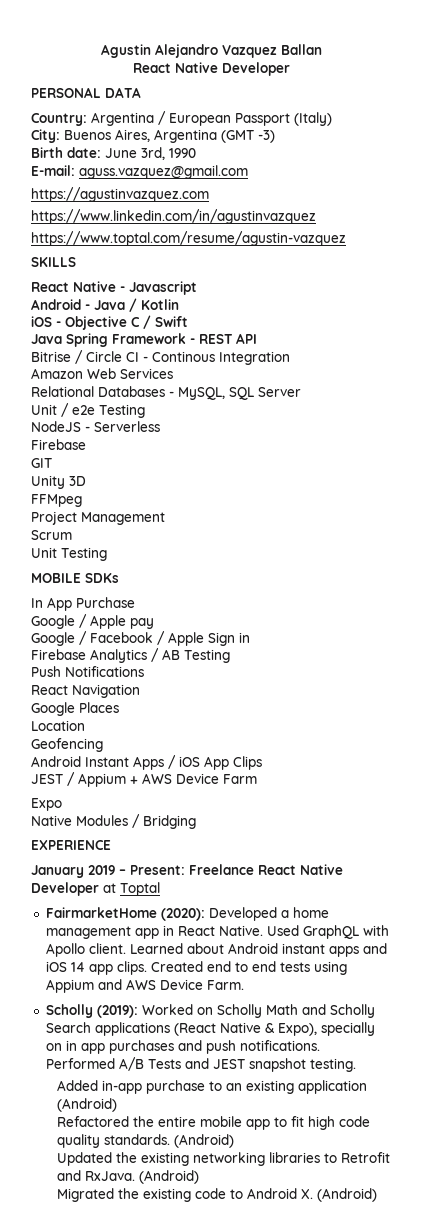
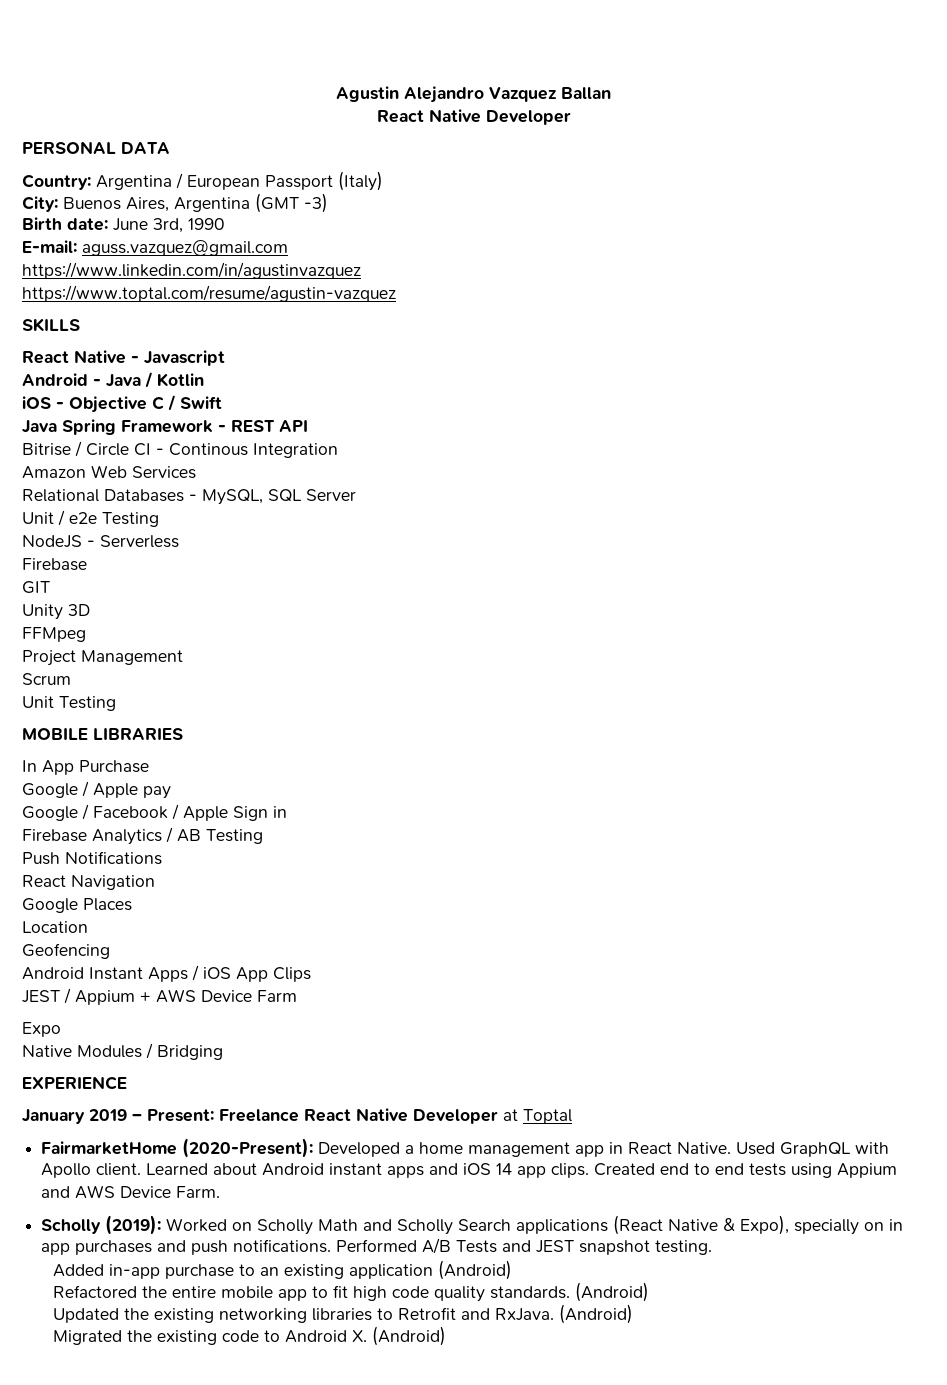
- https://agustinvazquez.com
- MOBILE SDKs
+ MOBILE LIBRARIES
- FairmarketHome (2020): Developed a home management app in React Native.
+ FairmarketHome (2020-Present): Developed a home management app in React Native.

